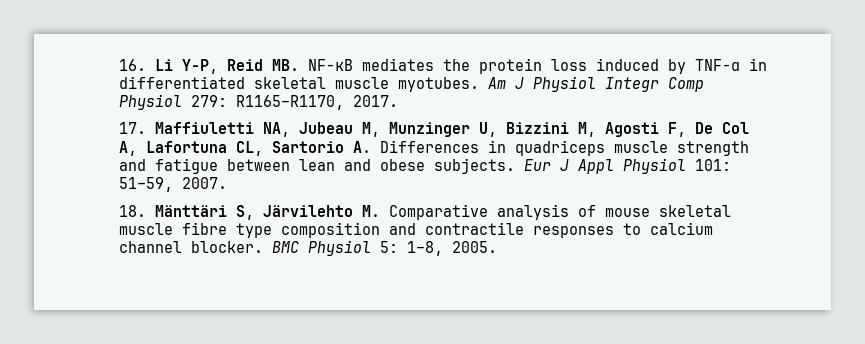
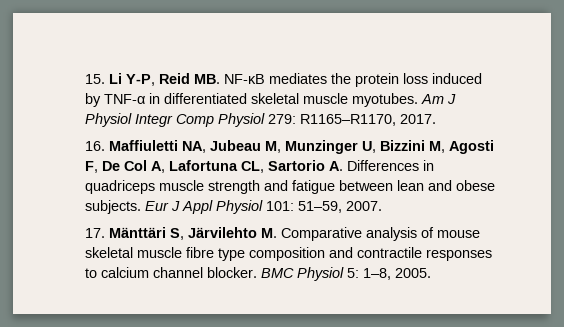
- 16. Li Y-P, Reid MB. NF-κB mediates the protein loss induced by TNF-α in differentiated skeletal muscle myotubes.
+ 15. Li Y-P, Reid MB. NF-κB mediates the protein loss induced by TNF-α in differentiated skeletal muscle myotubes.
- 17. Maffiuletti NA, Jubeau M, Munzinger U, Bizzini M, Agosti F, De Col A, Lafortuna CL, Sartorio A. Differences in quadriceps muscle strength and fatigue between lean and obese subjects.
+ 16. Maffiuletti NA, Jubeau M, Munzinger U, Bizzini M, Agosti F, De Col A, Lafortuna CL, Sartorio A. Differences in quadriceps muscle strength and fatigue between lean and obese subjects.
- 18. Mänttäri S, Järvilehto M. Comparative analysis of mouse skeletal muscle fibre type composition and contractile responses to calcium channel blocker.
+ 17. Mänttäri S, Järvilehto M. Comparative analysis of mouse skeletal muscle fibre type composition and contractile responses to calcium channel blocker.

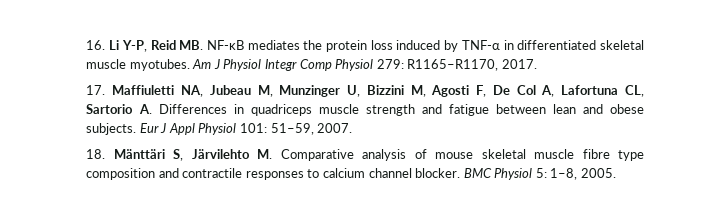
- 15. Li Y-P, Reid MB. NF-κB mediates the protein loss induced by TNF-α in differentiated skeletal muscle myotubes.
+ 16. Li Y-P, Reid MB. NF-κB mediates the protein loss induced by TNF-α in differentiated skeletal muscle myotubes.
- 16. Maffiuletti NA, Jubeau M, Munzinger U, Bizzini M, Agosti F, De Col A, Lafortuna CL, Sartorio A. Differences in quadriceps muscle strength and fatigue between lean and obese subjects.
+ 17. Maffiuletti NA, Jubeau M, Munzinger U, Bizzini M, Agosti F, De Col A, Lafortuna CL, Sartorio A. Differences in quadriceps muscle strength and fatigue between lean and obese subjects.
- 17. Mänttäri S, Järvilehto M. Comparative analysis of mouse skeletal muscle fibre type composition and contractile responses to calcium channel blocker.
+ 18. Mänttäri S, Järvilehto M. Comparative analysis of mouse skeletal muscle fibre type composition and contractile responses to calcium channel blocker.

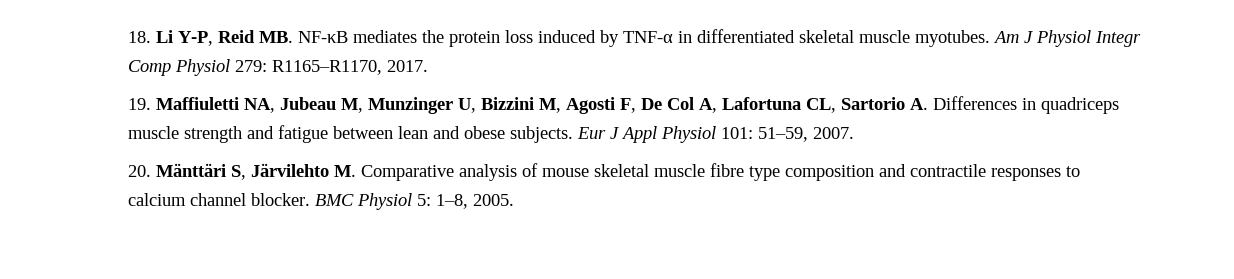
- 16. Li Y-P, Reid MB. NF-κB mediates the protein loss induced by TNF-α in differentiated skeletal muscle myotubes.
+ 18. Li Y-P, Reid MB. NF-κB mediates the protein loss induced by TNF-α in differentiated skeletal muscle myotubes.
- 17. Maffiuletti NA, Jubeau M, Munzinger U, Bizzini M, Agosti F, De Col A, Lafortuna CL, Sartorio A. Differences in quadriceps muscle strength and fatigue between lean and obese subjects.
+ 19. Maffiuletti NA, Jubeau M, Munzinger U, Bizzini M, Agosti F, De Col A, Lafortuna CL, Sartorio A. Differences in quadriceps muscle strength and fatigue between lean and obese subjects.
- 18. Mänttäri S, Järvilehto M. Comparative analysis of mouse skeletal muscle fibre type composition and contractile responses to calcium channel blocker.
+ 20. Mänttäri S, Järvilehto M. Comparative analysis of mouse skeletal muscle fibre type composition and contractile responses to calcium channel blocker.

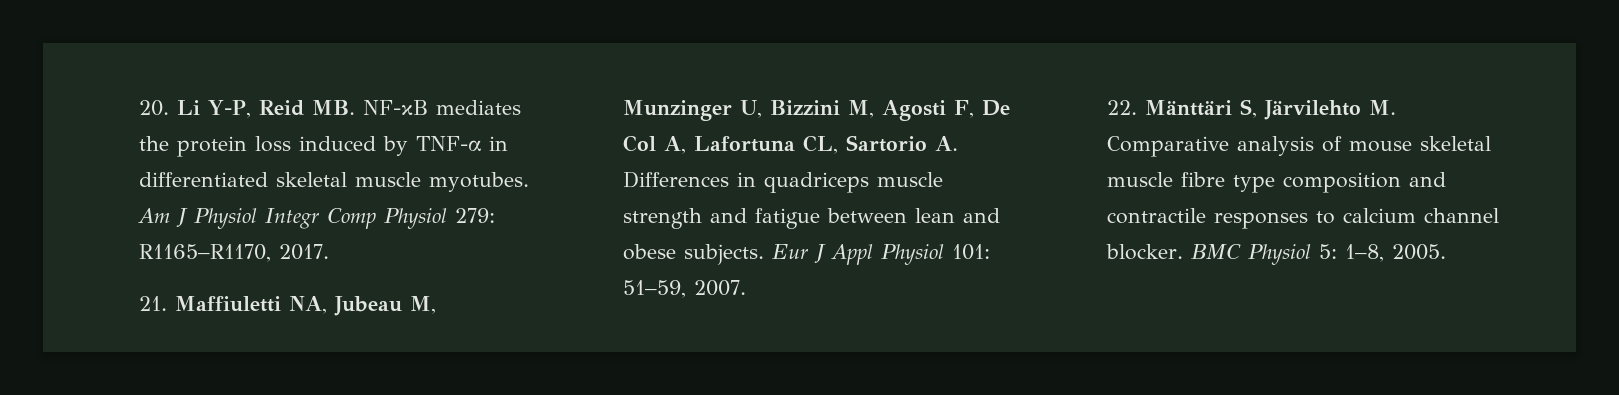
- 18. Li Y-P, Reid MB. NF-κB mediates the protein loss induced by TNF-α in differentiated skeletal muscle myotubes.
+ 20. Li Y-P, Reid MB. NF-κB mediates the protein loss induced by TNF-α in differentiated skeletal muscle myotubes.
- 19. Maffiuletti NA, Jubeau M, Munzinger U, Bizzini M, Agosti F, De Col A, Lafortuna CL, Sartorio A. Differences in quadriceps muscle strength and fatigue between lean and obese subjects.
+ 21. Maffiuletti NA, Jubeau M, Munzinger U, Bizzini M, Agosti F, De Col A, Lafortuna CL, Sartorio A. Differences in quadriceps muscle strength and fatigue between lean and obese subjects.
- 20. Mänttäri S, Järvilehto M. Comparative analysis of mouse skeletal muscle fibre type composition and contractile responses to calcium channel blocker.
+ 22. Mänttäri S, Järvilehto M. Comparative analysis of mouse skeletal muscle fibre type composition and contractile responses to calcium channel blocker.

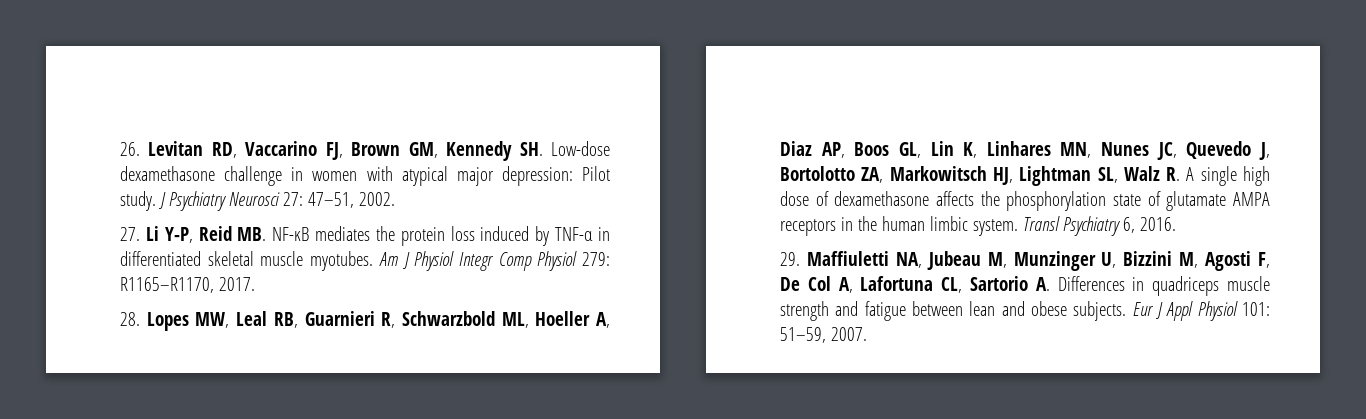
- 20. Li Y-P, Reid MB. NF-κB mediates the protein loss induced by TNF-α in differentiated skeletal muscle myotubes.
+ 26. Levitan RD, Vaccarino FJ, Brown GM, Kennedy SH. Low-dose dexamethasone challenge in women with atypical major depression: Pilot study. J Psychiatry Neurosci 27: 47–51, 2002.
+ 27. Li Y-P, Reid MB. NF-κB mediates the protein loss induced by TNF-α in differentiated skeletal muscle myotubes.
- 21. Maffiuletti NA, Jubeau M, Munzinger U, Bizzini M, Agosti F, De Col A, Lafortuna CL, Sartorio A. Differences in quadriceps muscle strength and fatigue between lean and obese subjects.
+ 28. Lopes MW, Leal RB, Guarnieri R, Schwarzbold ML, Hoeller A, Diaz AP, Boos GL, Lin K, Linhares MN, Nunes JC, Quevedo J, Bortolotto ZA, Markowitsch HJ, Lightman SL, Walz R. A single high dose of dexamethasone affects the phosphorylation state of glutamate AMPA receptors in the human limbic system. Transl Psychiatry 6, 2016.
+ 29. Maffiuletti NA, Jubeau M, Munzinger U, Bizzini M, Agosti F, De Col A, Lafortuna CL, Sartorio A. Differences in quadriceps muscle strength and fatigue between lean and obese subjects.
- 22. Mänttäri S, Järvilehto M. Comparative analysis of mouse skeletal muscle fibre type composition and contractile responses to calcium channel blocker. BMC Physiol 5: 1–8, 2005.

